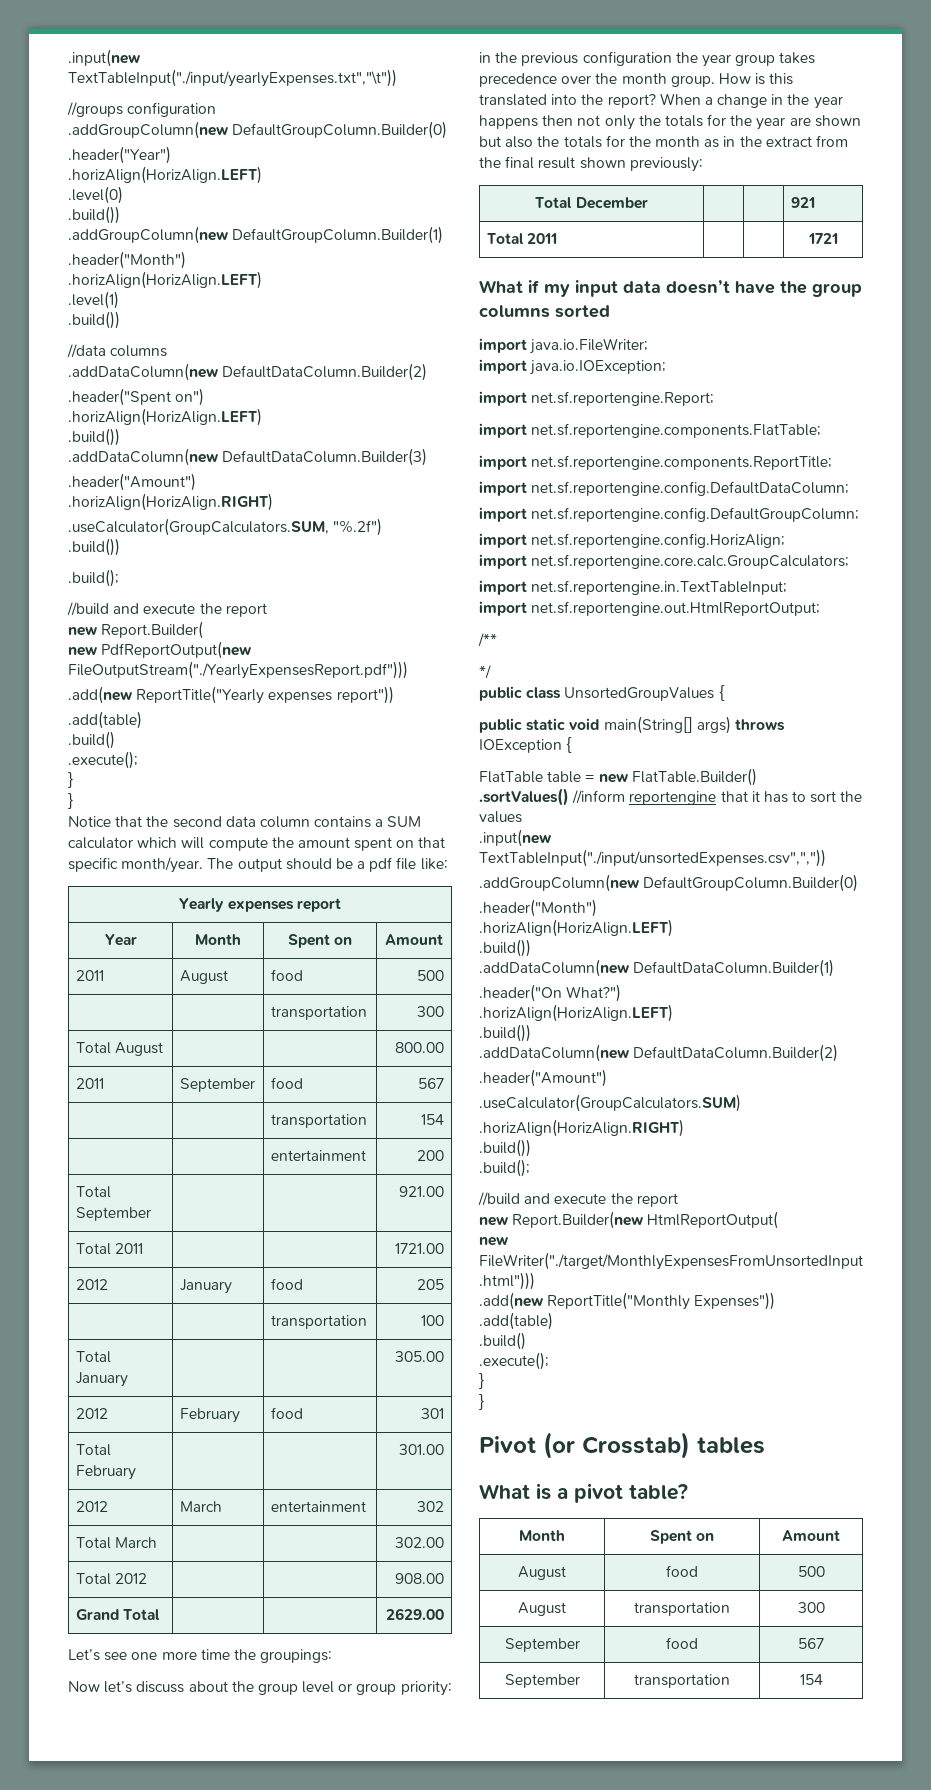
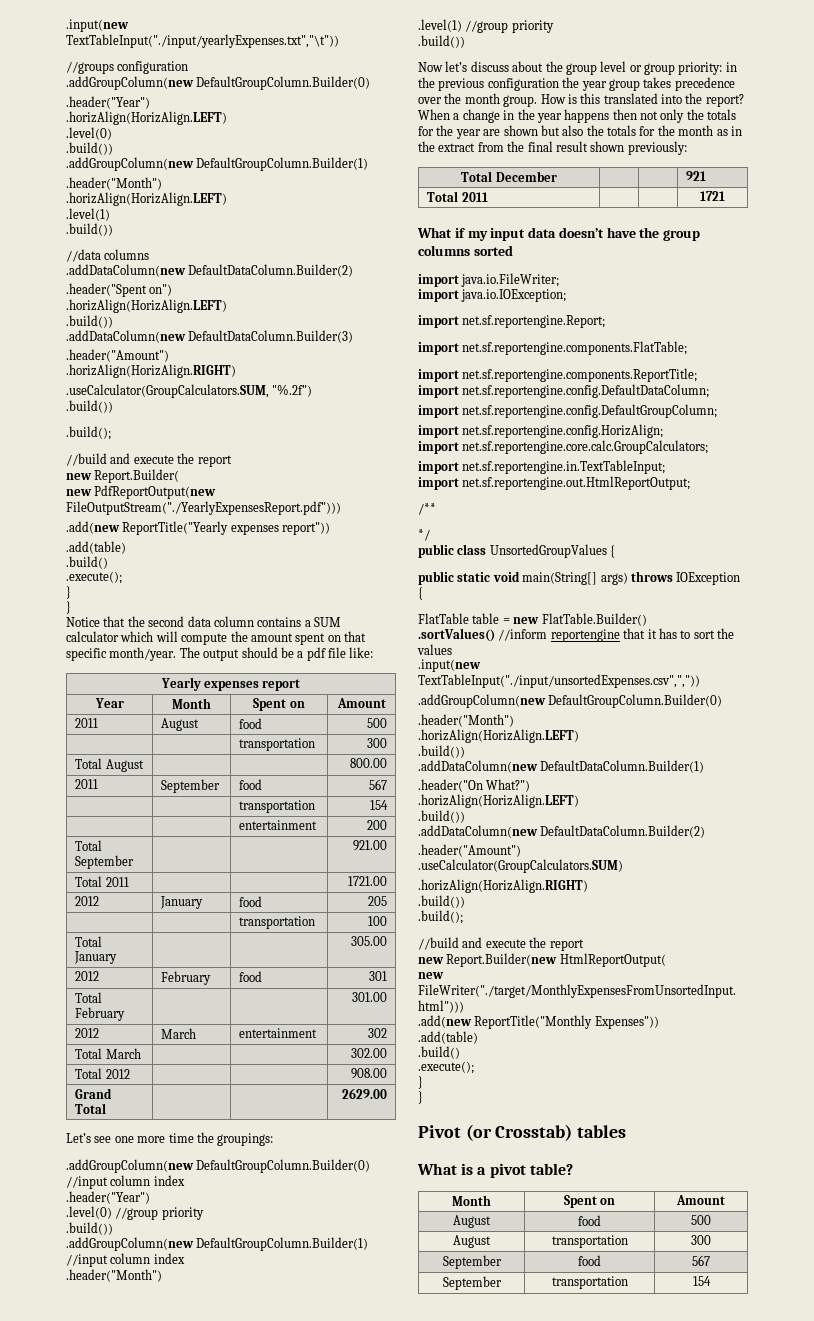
+ .addGroupColumn(new DefaultGroupColumn.Builder(0) //input column index
+ .header("Year")
+ .level(0) //group priority
+ .build())
+ .addGroupColumn(new DefaultGroupColumn.Builder(1) //input column index
+ .header("Month")
+ .level(1) //group priority
+ .build())

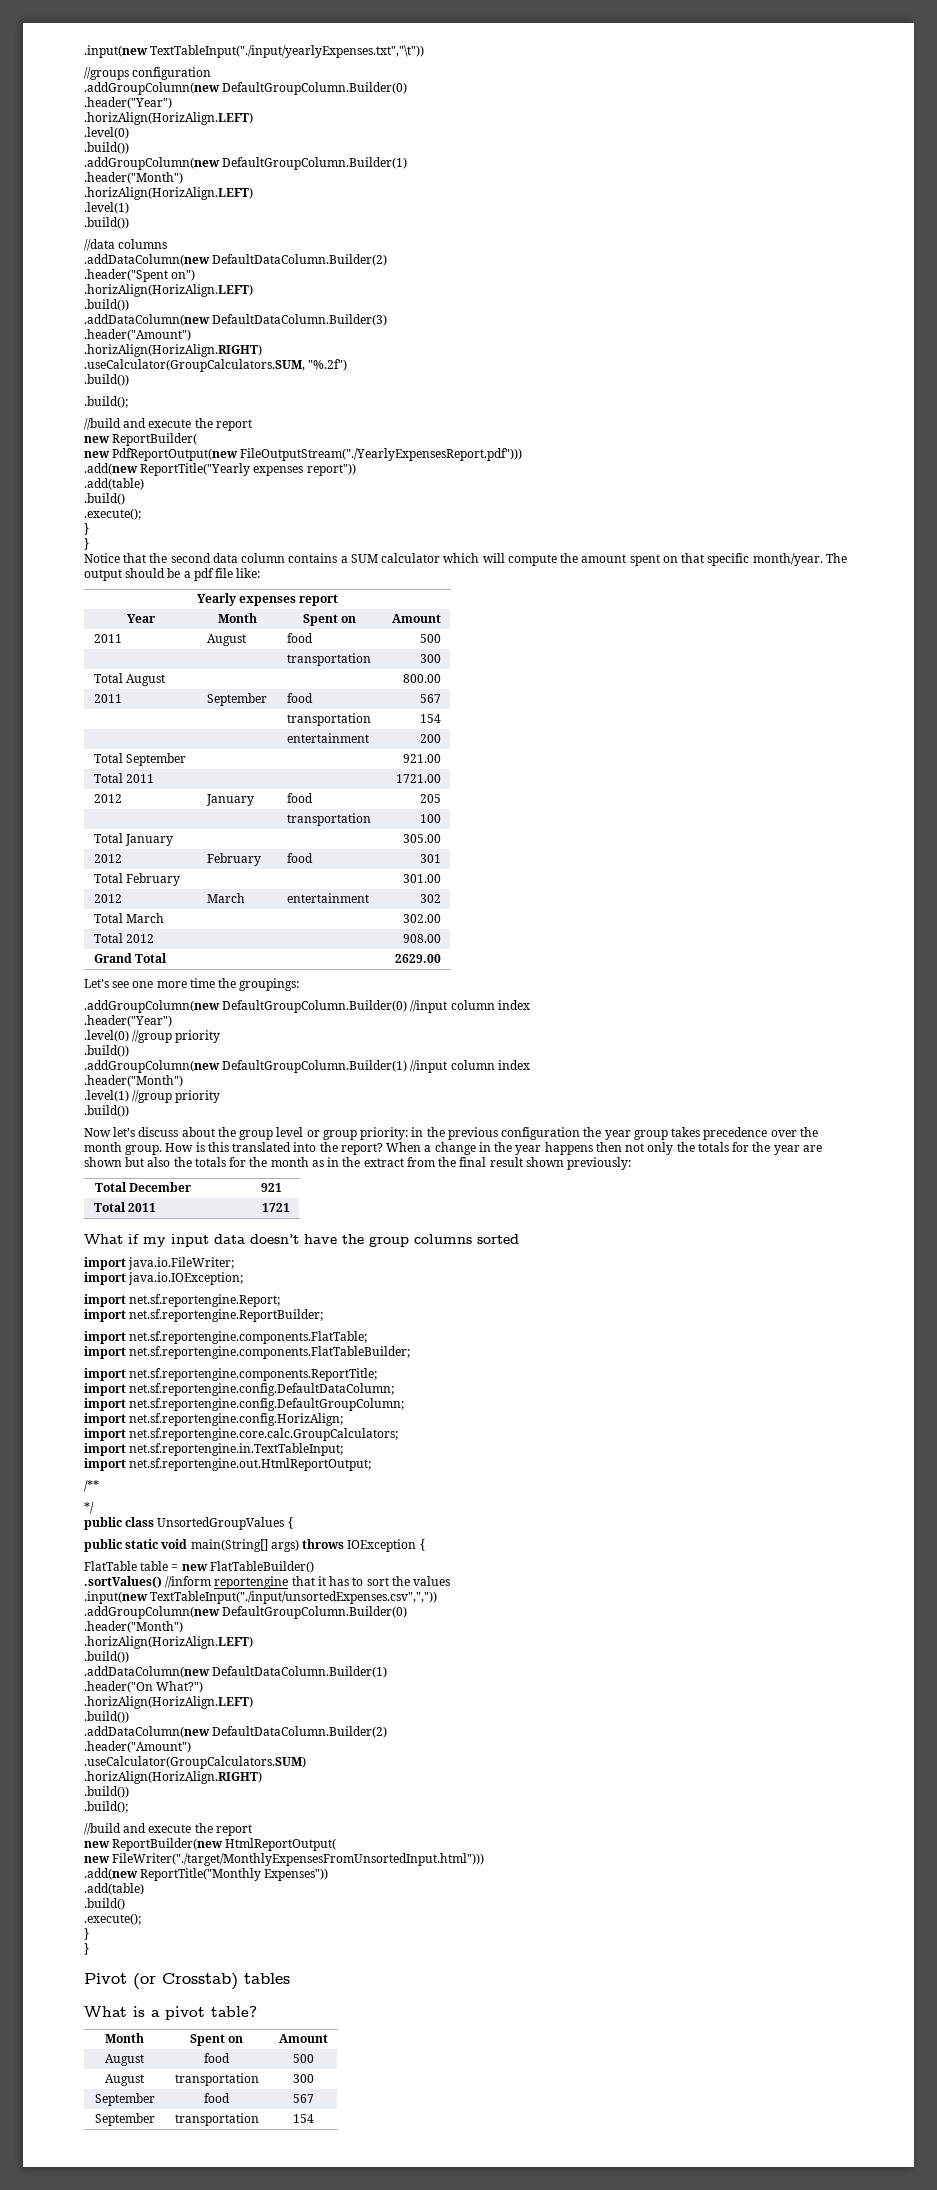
- new Report.Builder(
+ new ReportBuilder(
+ import net.sf.reportengine.ReportBuilder;
+ import net.sf.reportengine.components.FlatTableBuilder;
- FlatTable table = new FlatTable.Builder()
+ FlatTable table = new FlatTableBuilder()
- new Report.Builder(new HtmlReportOutput(
+ new ReportBuilder(new HtmlReportOutput(

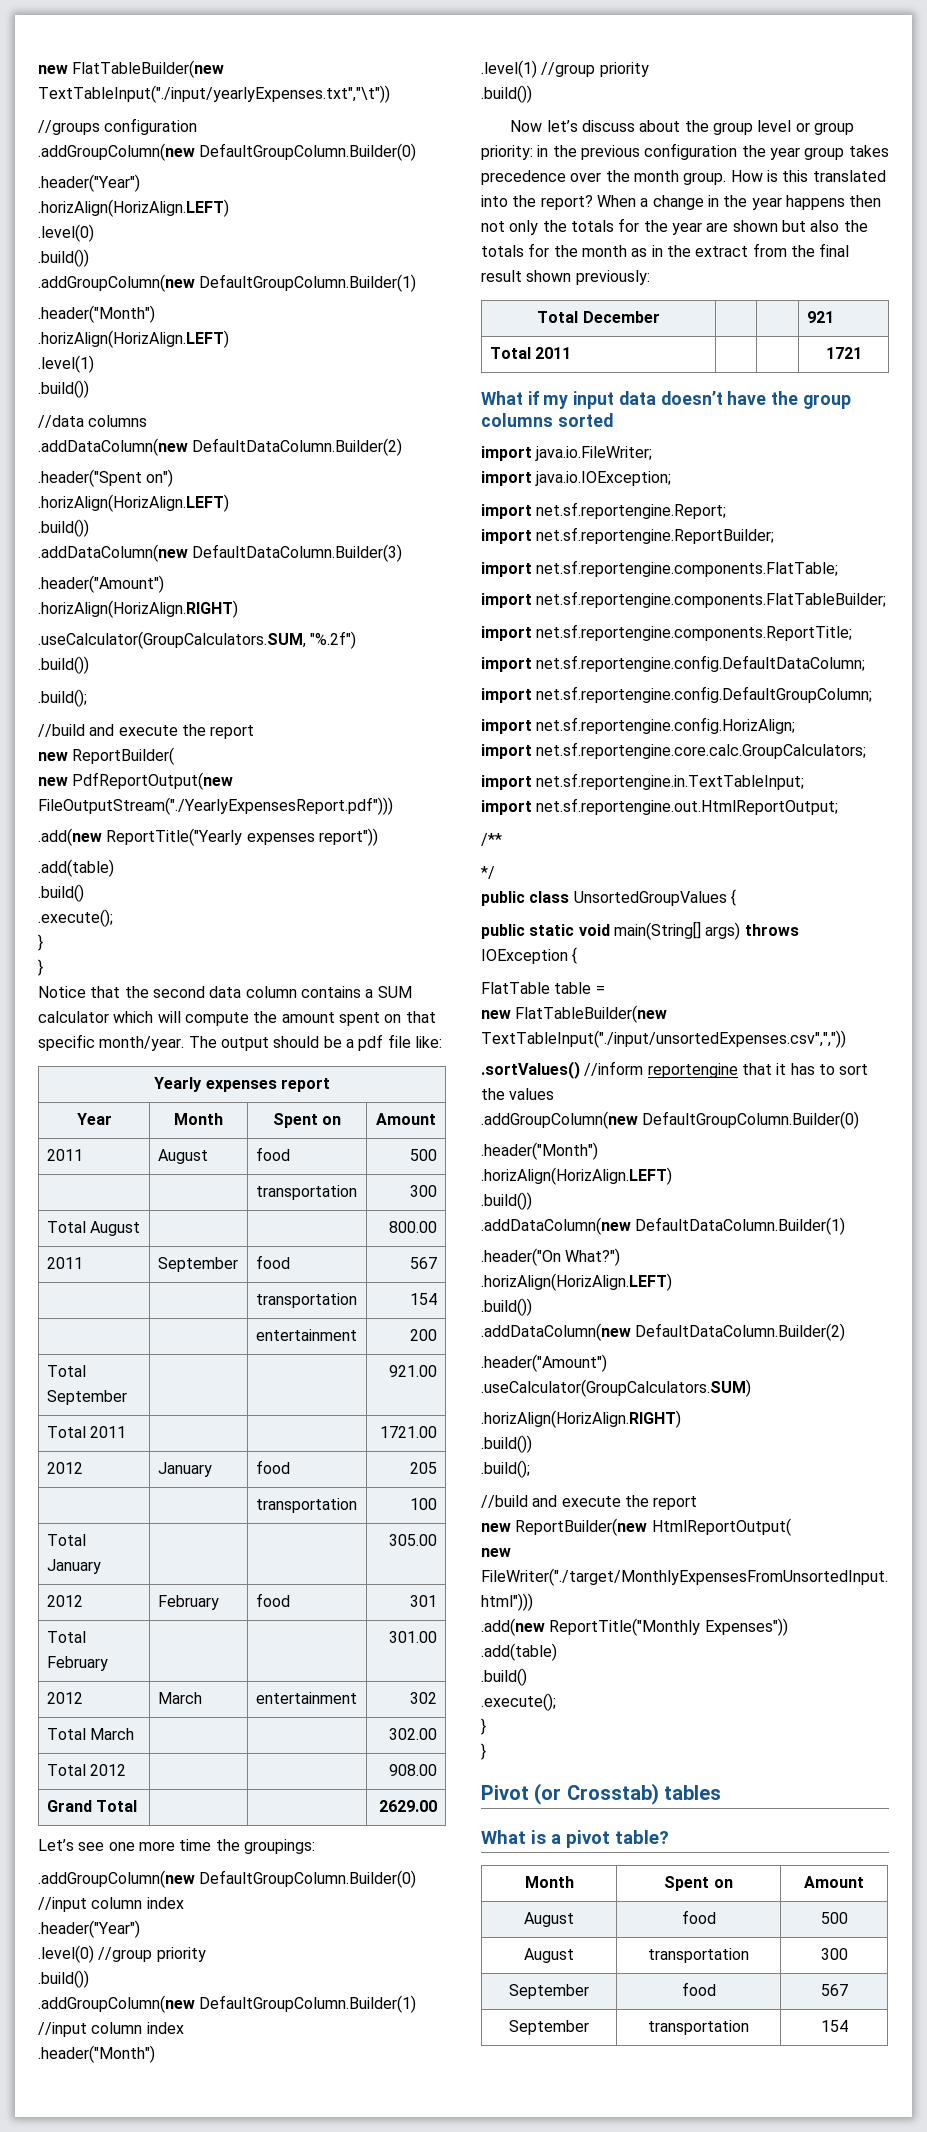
- .input(new TextTableInput("./input/yearlyExpenses.txt","\t"))
+ new FlatTableBuilder(new TextTableInput("./input/yearlyExpenses.txt","\t"))
- FlatTable table = new FlatTableBuilder()
+ FlatTable table =
+ new FlatTableBuilder(new TextTableInput("./input/unsortedExpenses.csv",","))
- .input(new TextTableInput("./input/unsortedExpenses.csv",","))

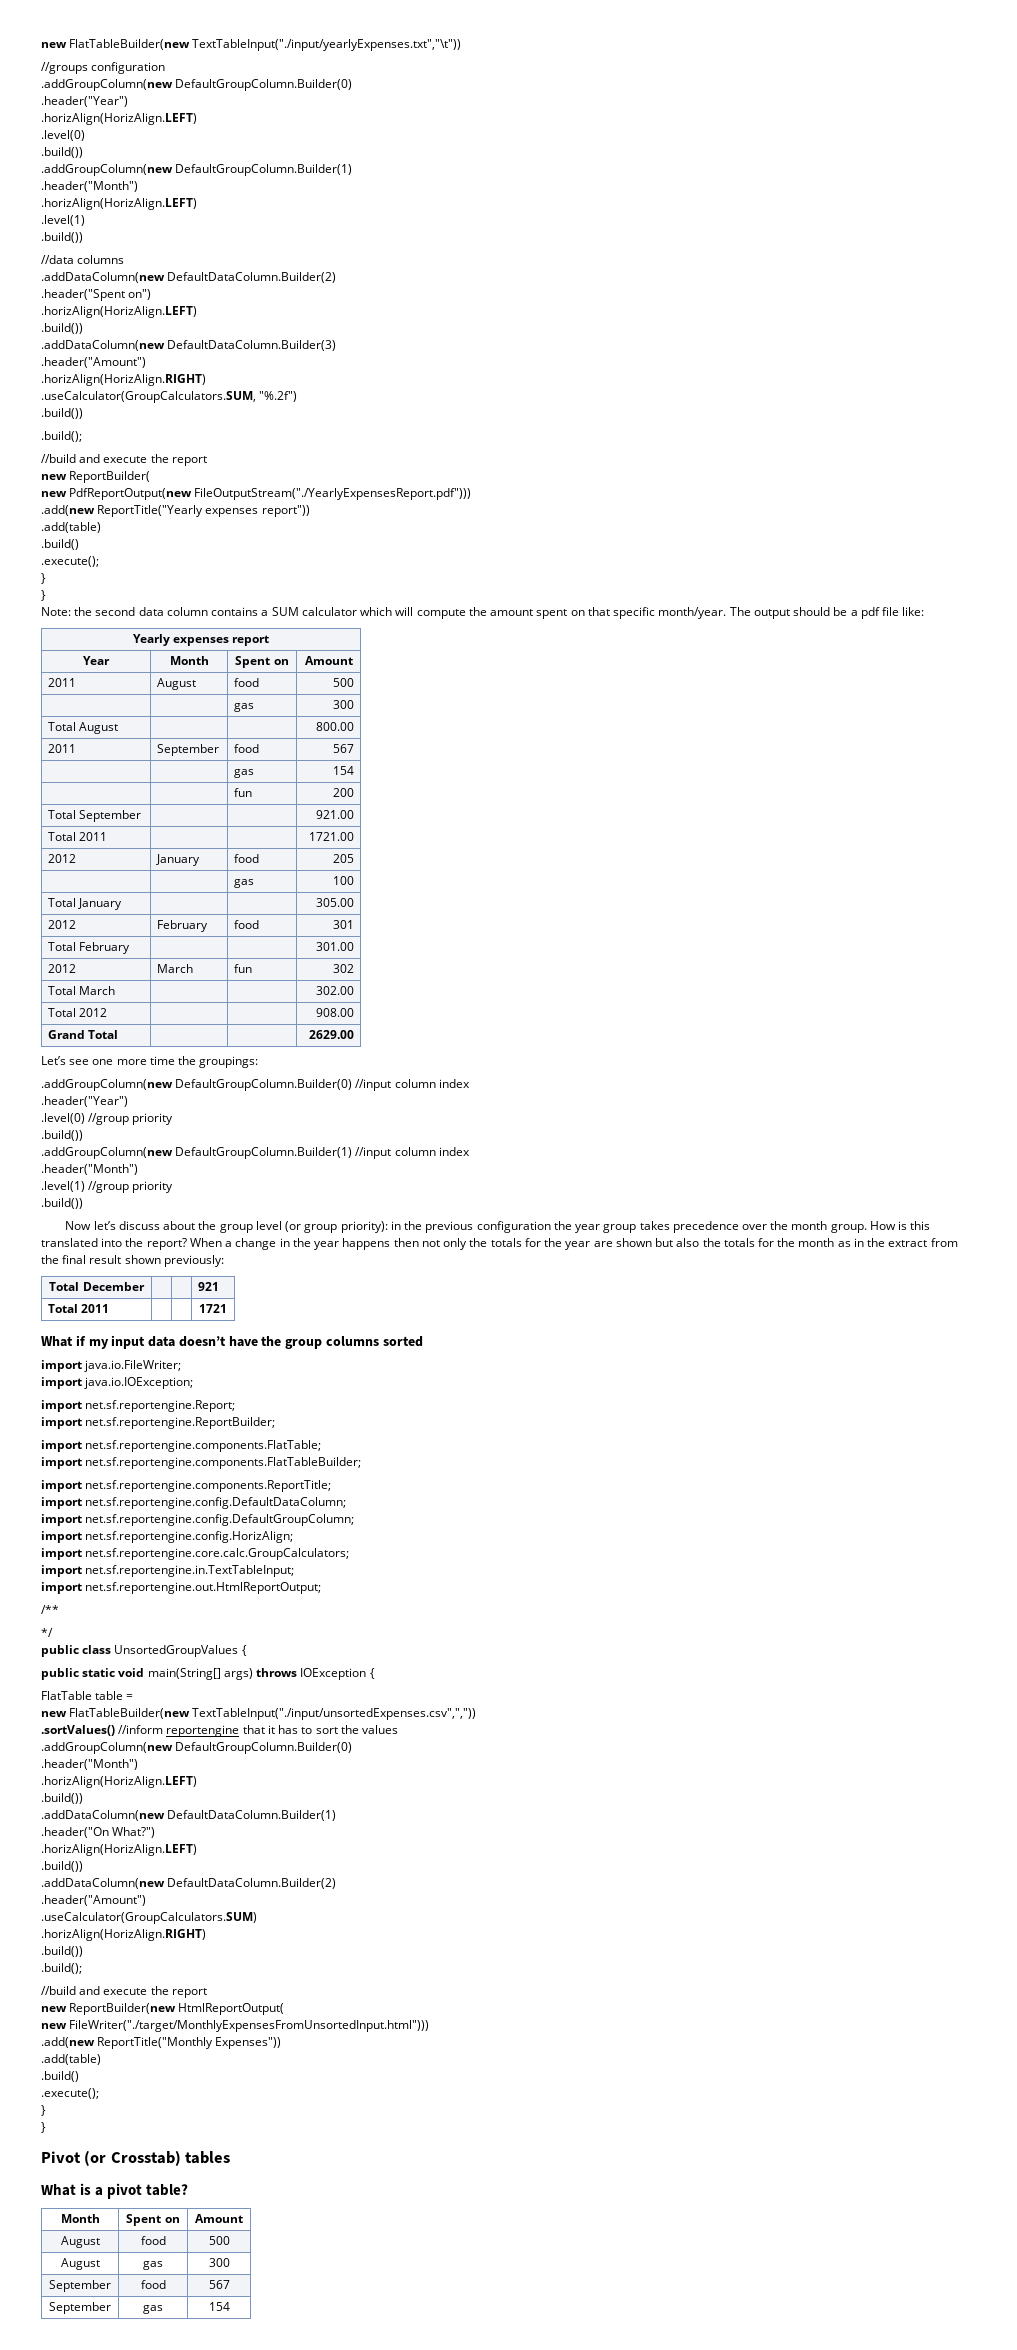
- Notice that the second data column contains a SUM calculator which will compute the amount spent on that specific month/year.
+ Note: the second data column contains a SUM calculator which will compute the amount spent on that specific month/year.
- | | transportation | 300
+ | | gas | 300
- | | transportation | 154
+ | | gas | 154
- | | entertainment | 200
+ | | fun | 200
- | | transportation | 100
+ | | gas | 100
- 2012 | March | entertainment | 302
+ 2012 | March | fun | 302
- Now let’s discuss about the group level or group priority: in the previous configuration the year group takes precedence over the month group.
+ Now let’s discuss about the group level (or group priority): in the previous configuration the year group takes precedence over the month group.
- August | transportation | 300
+ August | gas | 300
- September | transportation | 154
+ September | gas | 154

